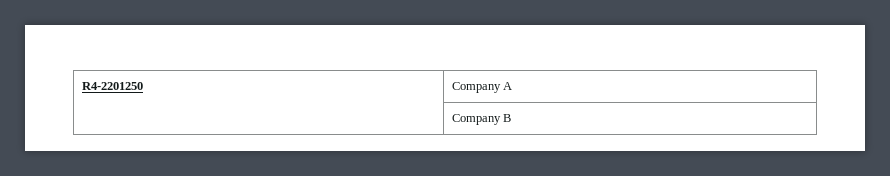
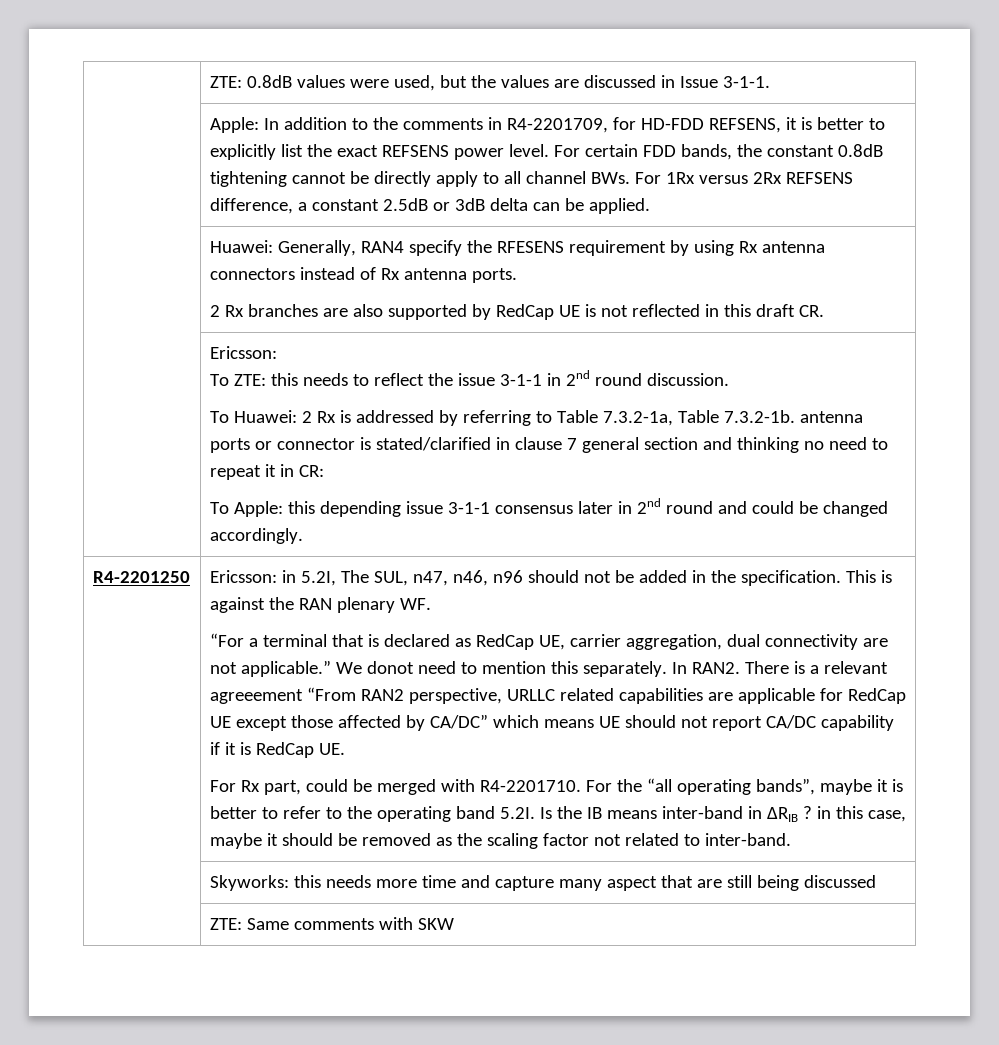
- R4-2201250 | Company A
- | Company B
+ | ZTE: 0.8dB values were used, but the values are discussed in Issue 3-1-1.
+ | Apple: In addition to the comments in R4-2201709, for HD-FDD REFSENS, it is better to explicitly list the exact REFSENS power level. For certain FDD bands, the constant 0.8dB tightening cannot be directly apply to all channel BWs. For 1Rx versus 2Rx REFSENS difference, a constant 2.5dB or 3dB delta can be applied.
+ | Huawei: Generally, RAN4 specify the RFESENS requirement by using Rx antenna connectors instead of Rx antenna ports.
+ 2 Rx branches are also supported by RedCap UE is not reflected in this draft CR.
+ | Ericsson:
+ To ZTE: this needs to reflect the issue 3-1-1 in 2nd round discussion.
+ To Huawei: 2 Rx is addressed by referring to Table 7.3.2-1a, Table 7.3.2-1b. antenna ports or connector is stated/clarified in clause 7 general section and thinking no need to repeat it in CR:
+ To Apple: this depending issue 3-1-1 consensus later in 2nd round and could be changed accordingly.
+ R4-2201250 | Ericsson: in 5.2I, The SUL, n47, n46, n96 should not be added in the specification. This is against the RAN plenary WF.
+ “For a terminal that is declared as RedCap UE, carrier aggregation, dual connectivity are not applicable.” We donot need to mention this separately. In RAN2. There is a relevant agreeement “From RAN2 perspective, URLLC related capabilities are applicable for RedCap UE except those affected by CA/DC” which means UE should not report CA/DC capability if it is RedCap UE.
+ For Rx part, could be merged with R4-2201710. For the “all operating bands”, maybe it is better to refer to the operating band 5.2I. Is the IB means inter-band in ΔRIB ? in this case, maybe it should be removed as the scaling factor not related to inter-band.
+ | Skyworks: this needs more time and capture many aspect that are still being discussed
+ | ZTE: Same comments with SKW

